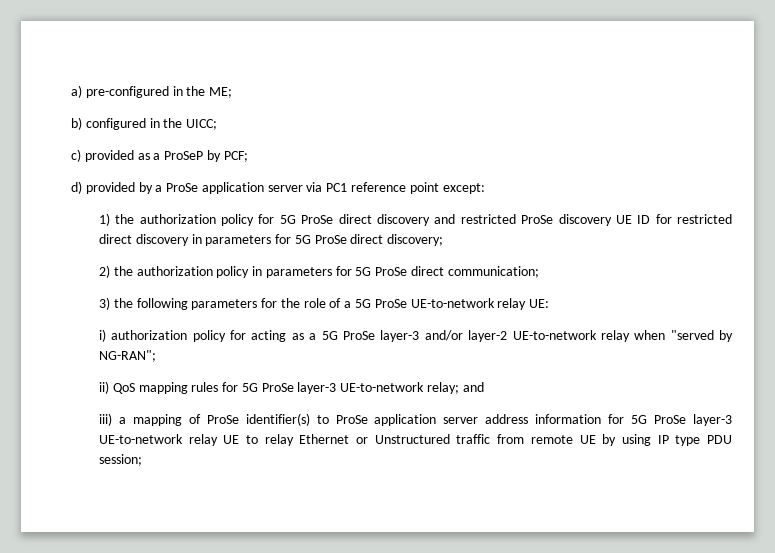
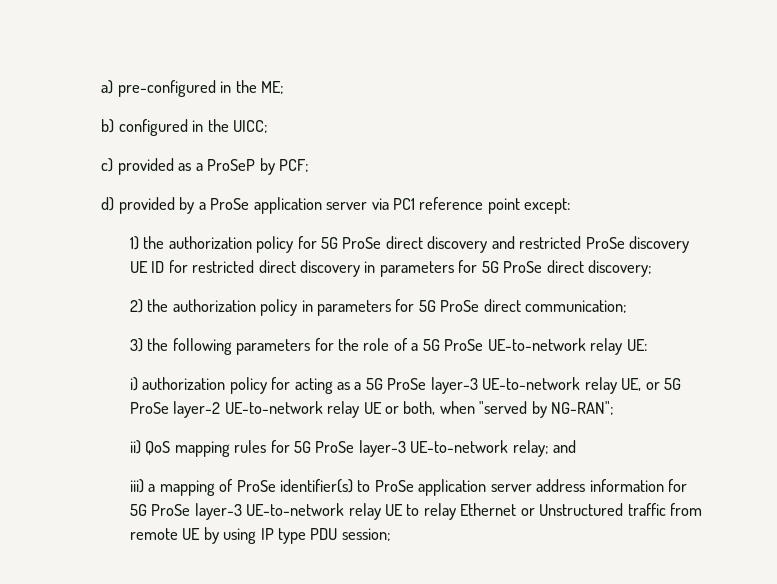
- i) authorization policy for acting as a 5G ProSe layer-3 and/or layer-2 UE-to-network relay when "served by NG-RAN";
+ i) authorization policy for acting as a 5G ProSe layer-3 UE-to-network relay UE, or 5G ProSe layer-2 UE-to-network relay UE or both, when "served by NG-RAN";

